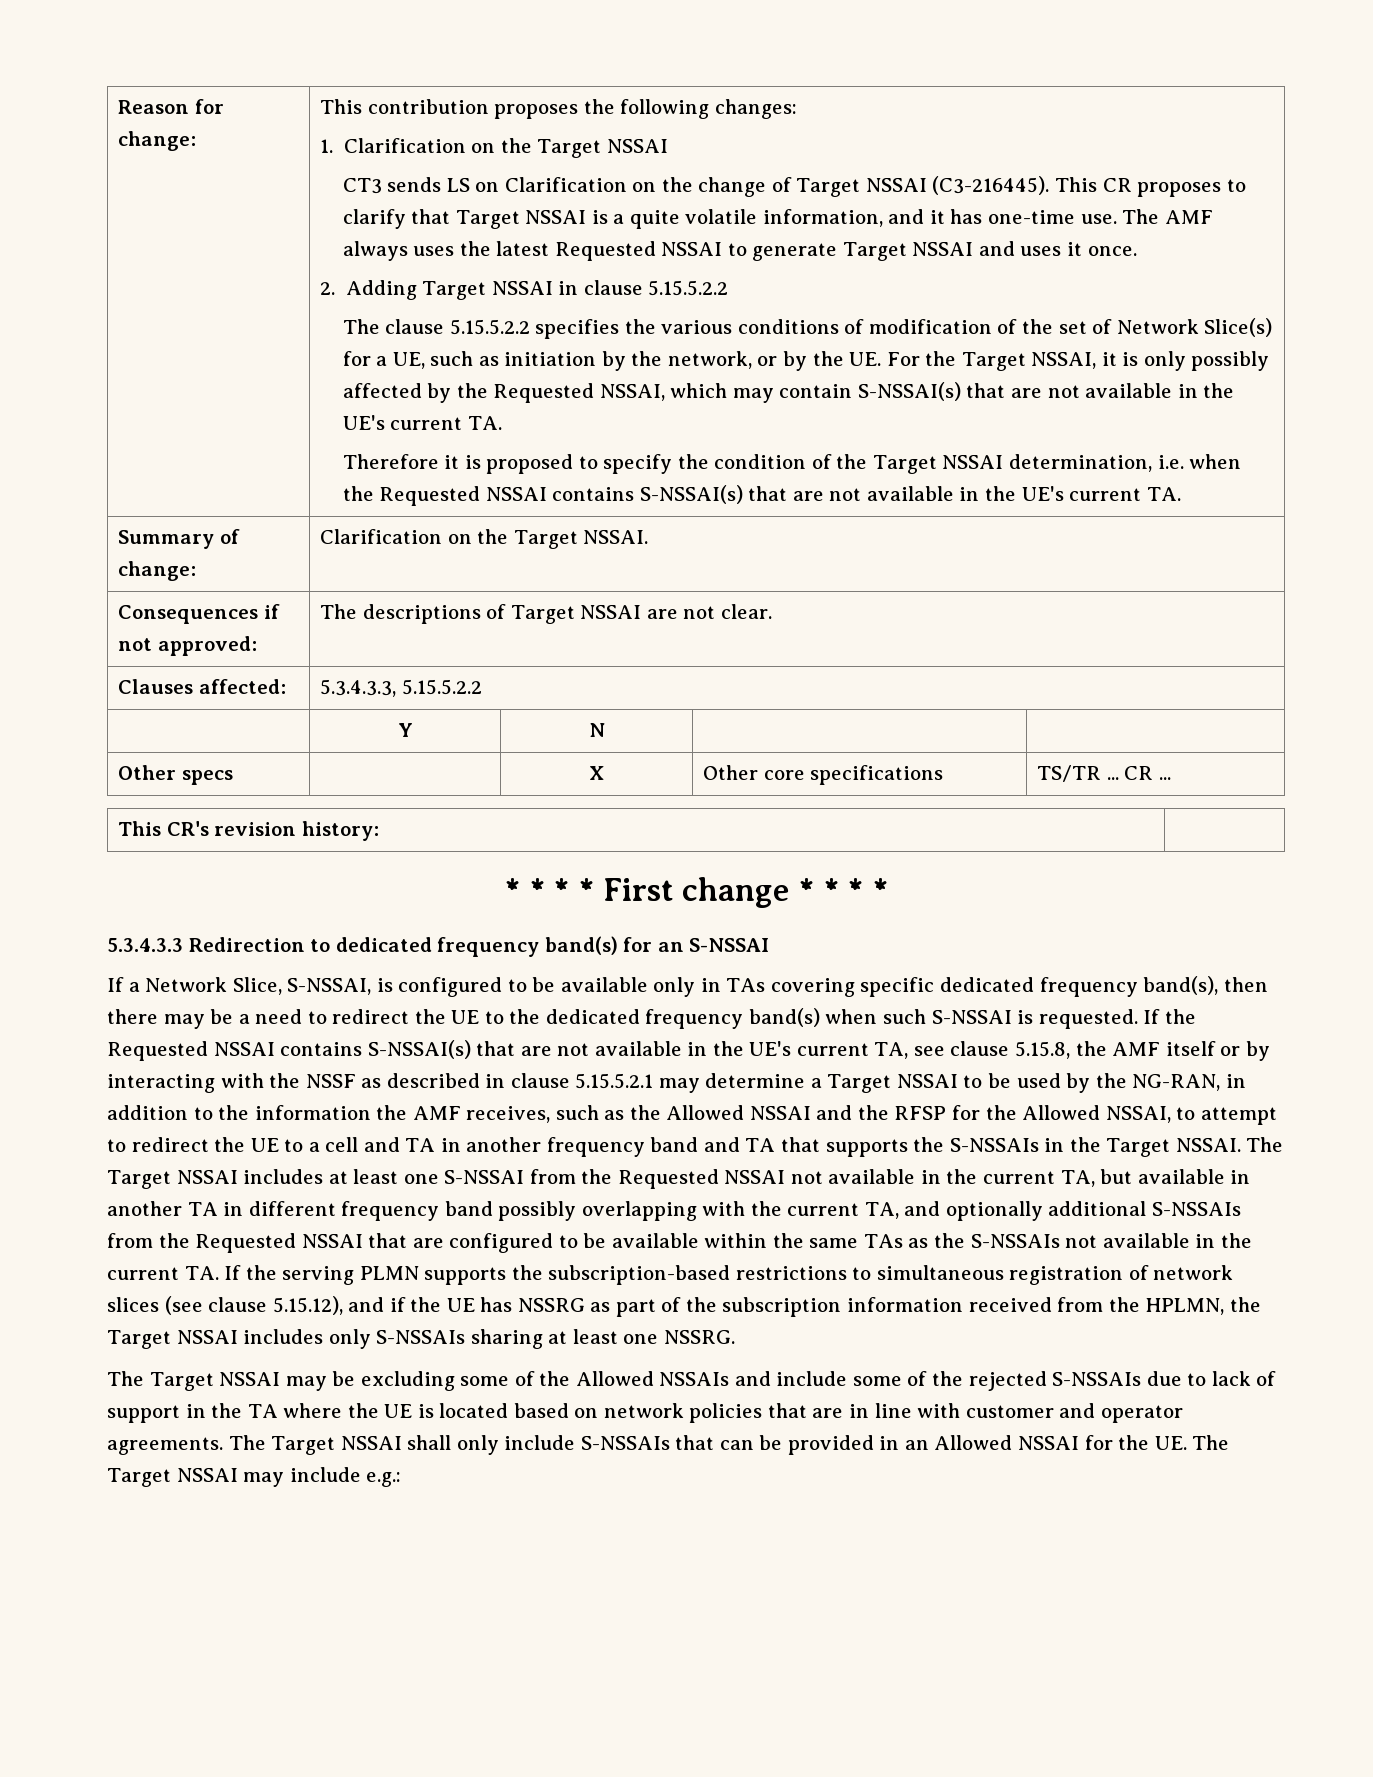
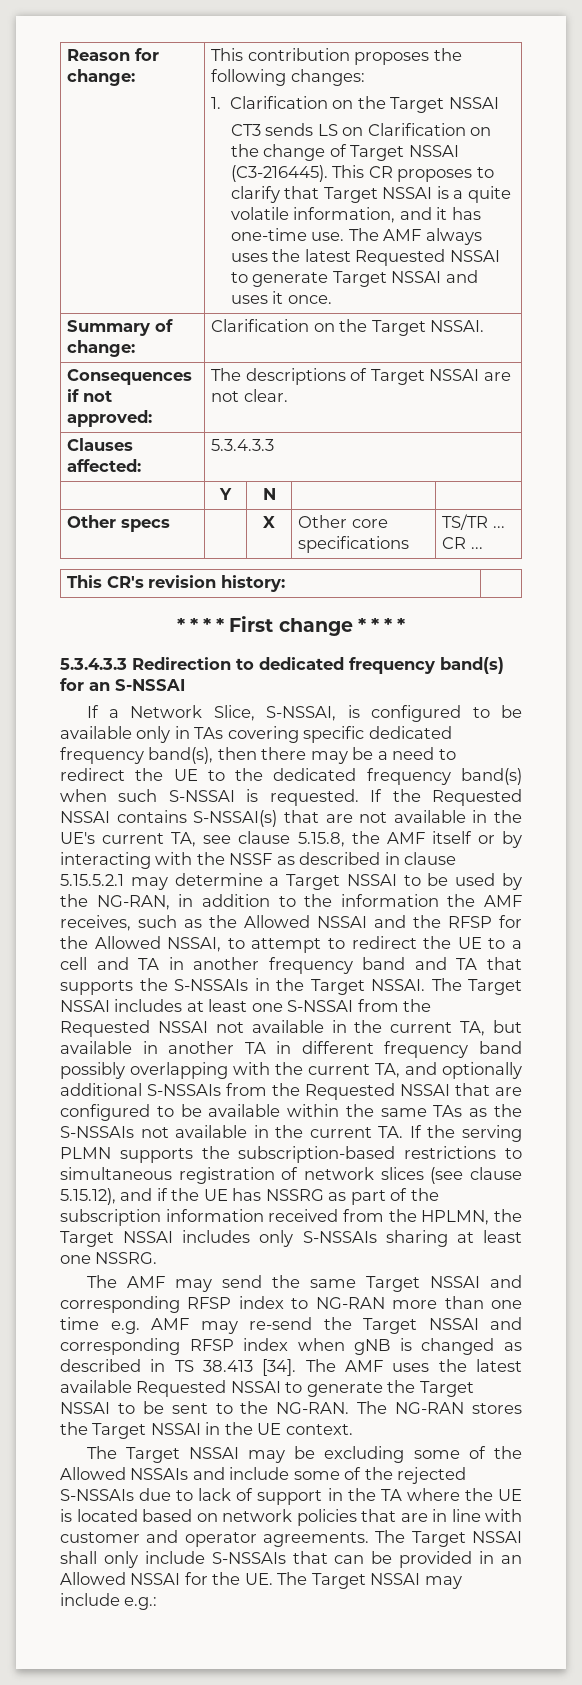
- 2. Adding Target NSSAI in clause 5.15.5.2.2
- The clause 5.15.5.2.2 specifies the various conditions of modification of the set of Network Slice(s) for a UE, such as initiation by the network, or by the UE. For the Target NSSAI, it is only possibly affected by the Requested NSSAI, which may contain S-NSSAI(s) that are not available in the UE's current TA.
- Therefore it is proposed to specify the condition of the Target NSSAI determination, i.e. when the Requested NSSAI contains S-NSSAI(s) that are not available in the UE's current TA.
- Clauses affected: | 5.3.4.3.3, 5.15.5.2.2
+ Clauses affected: | 5.3.4.3.3
+ The AMF may send the same Target NSSAI and corresponding RFSP index to NG-RAN more than one time e.g. AMF may re-send the Target NSSAI and corresponding RFSP index when gNB is changed as described in TS 38.413 [34]. The AMF uses the latest available Requested NSSAI to generate the Target NSSAI to be sent to the NG-RAN. The NG-RAN stores the Target NSSAI in the UE context.

